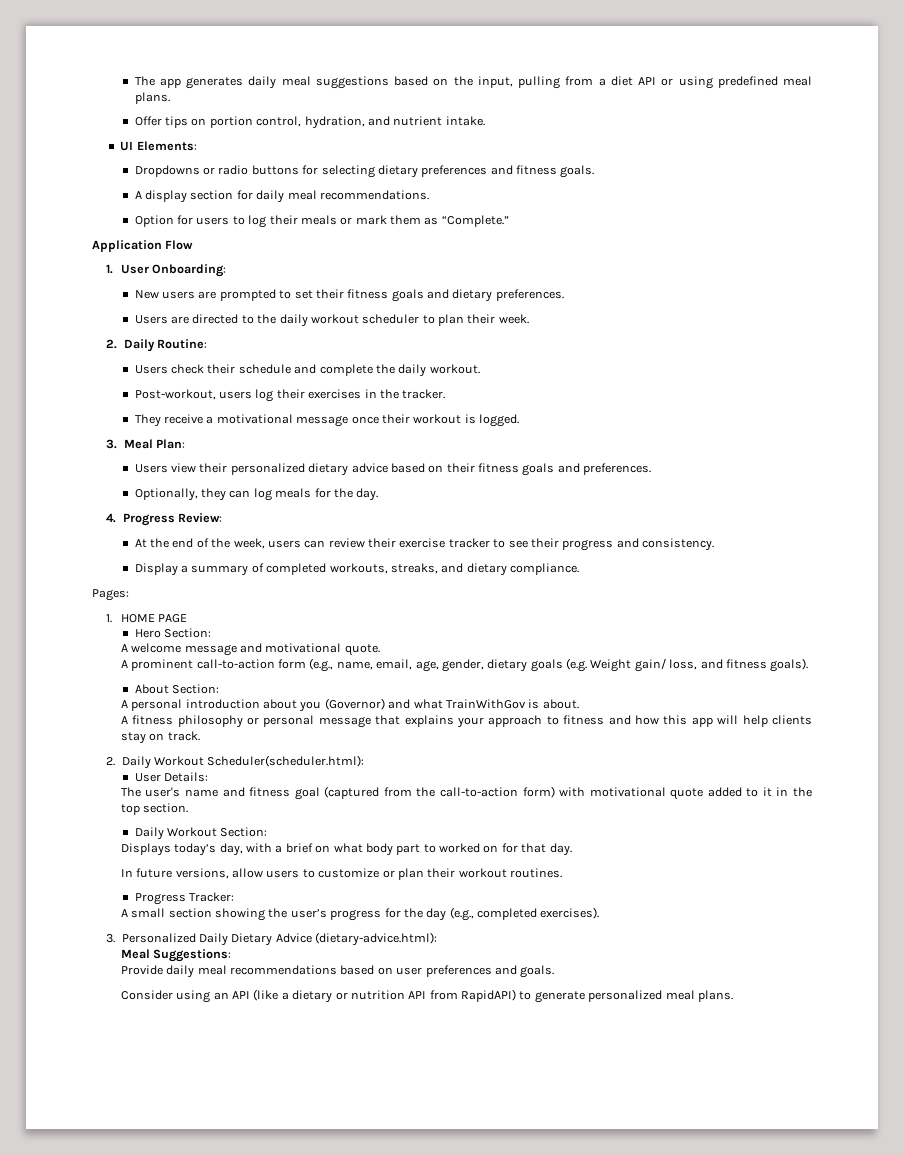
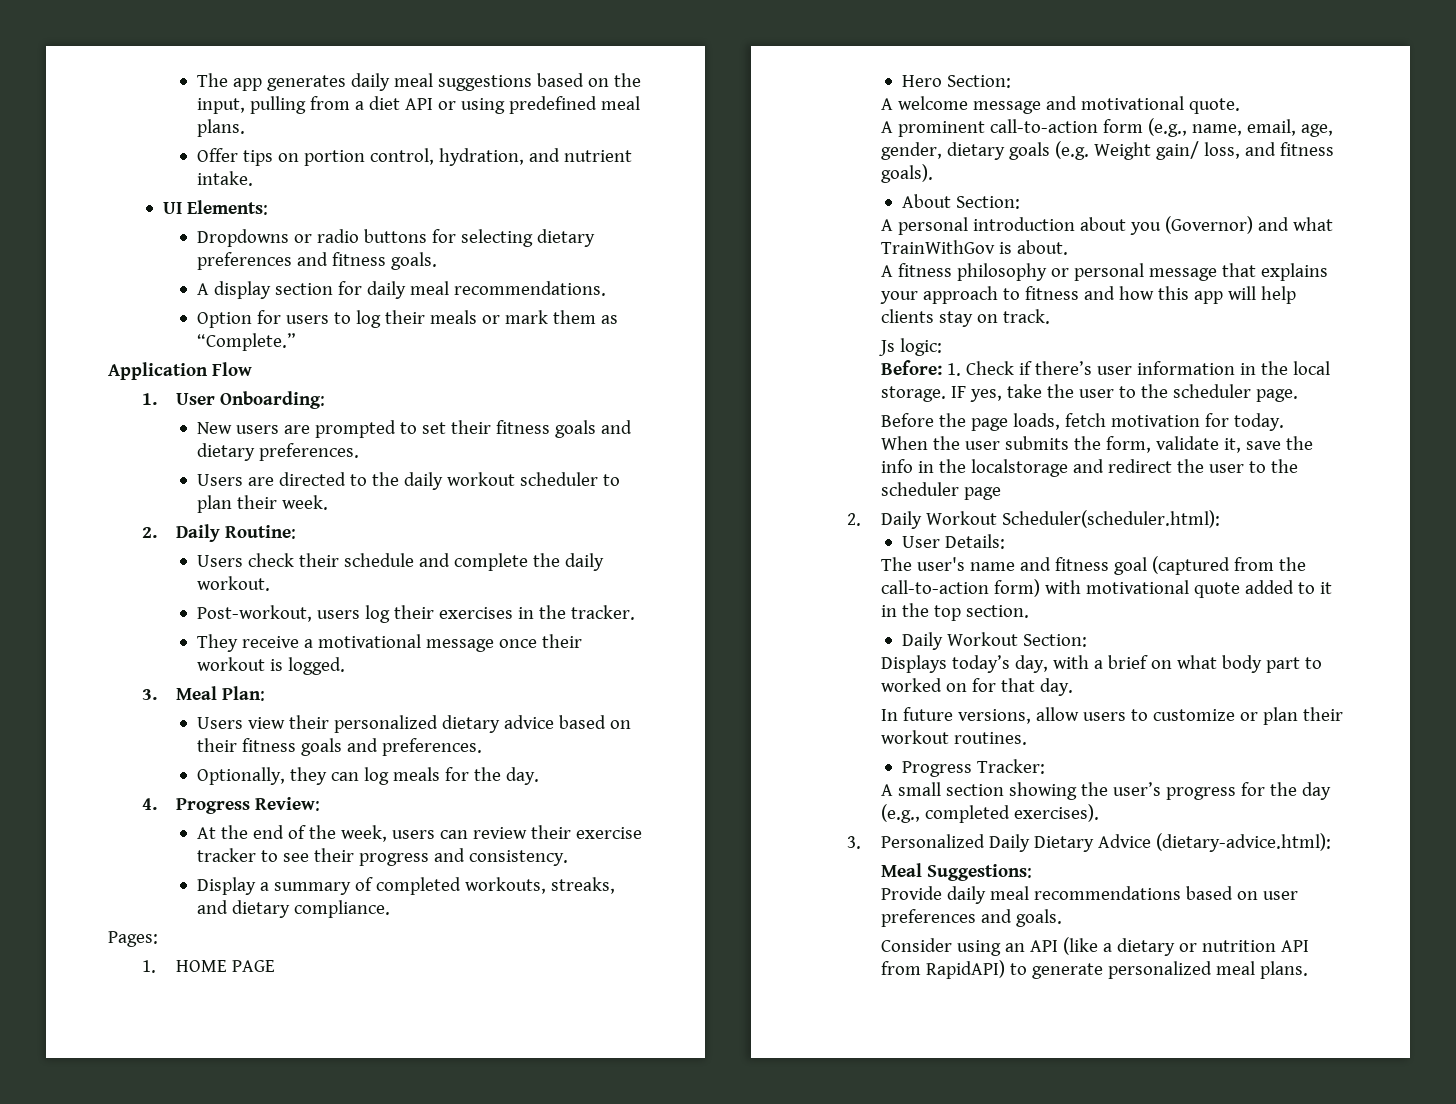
+ Js logic:
+ Before: 1. Check if there’s user information in the local storage. IF yes, take the user to the scheduler page.
+ Before the page loads, fetch motivation for today.
+ When the user submits the form, validate it, save the info in the localstorage and redirect the user to the scheduler page

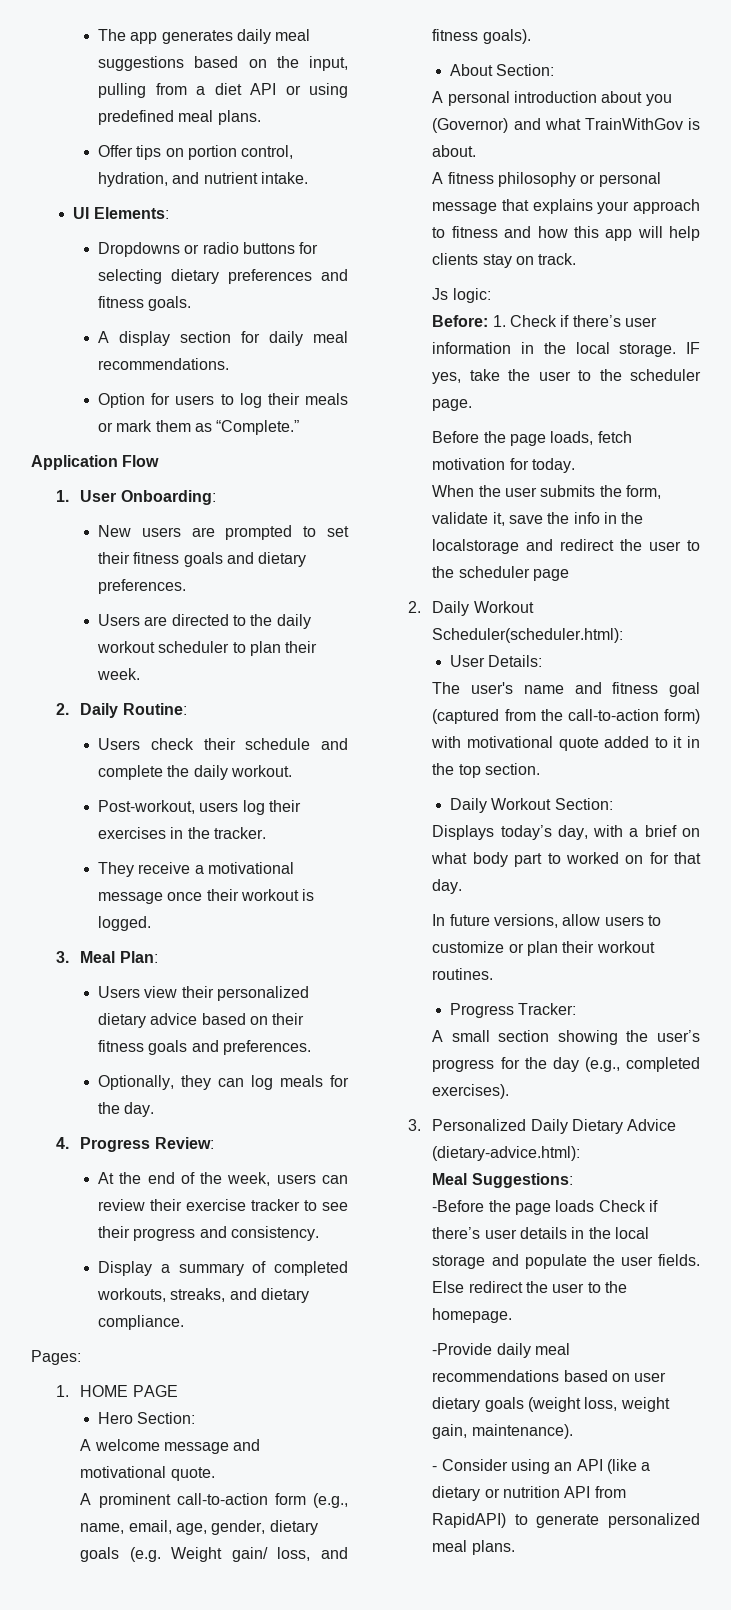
- Provide daily meal recommendations based on user preferences and goals.
- Consider using an API (like a dietary or nutrition API from RapidAPI) to generate personalized meal plans.
+ -Before the page loads Check if there’s user details in the local storage and populate the user fields. Else redirect the user to the homepage.
+ -Provide daily meal recommendations based on user dietary goals (weight loss, weight gain, maintenance).
+ - Consider using an API (like a dietary or nutrition API from RapidAPI) to generate personalized meal plans.

